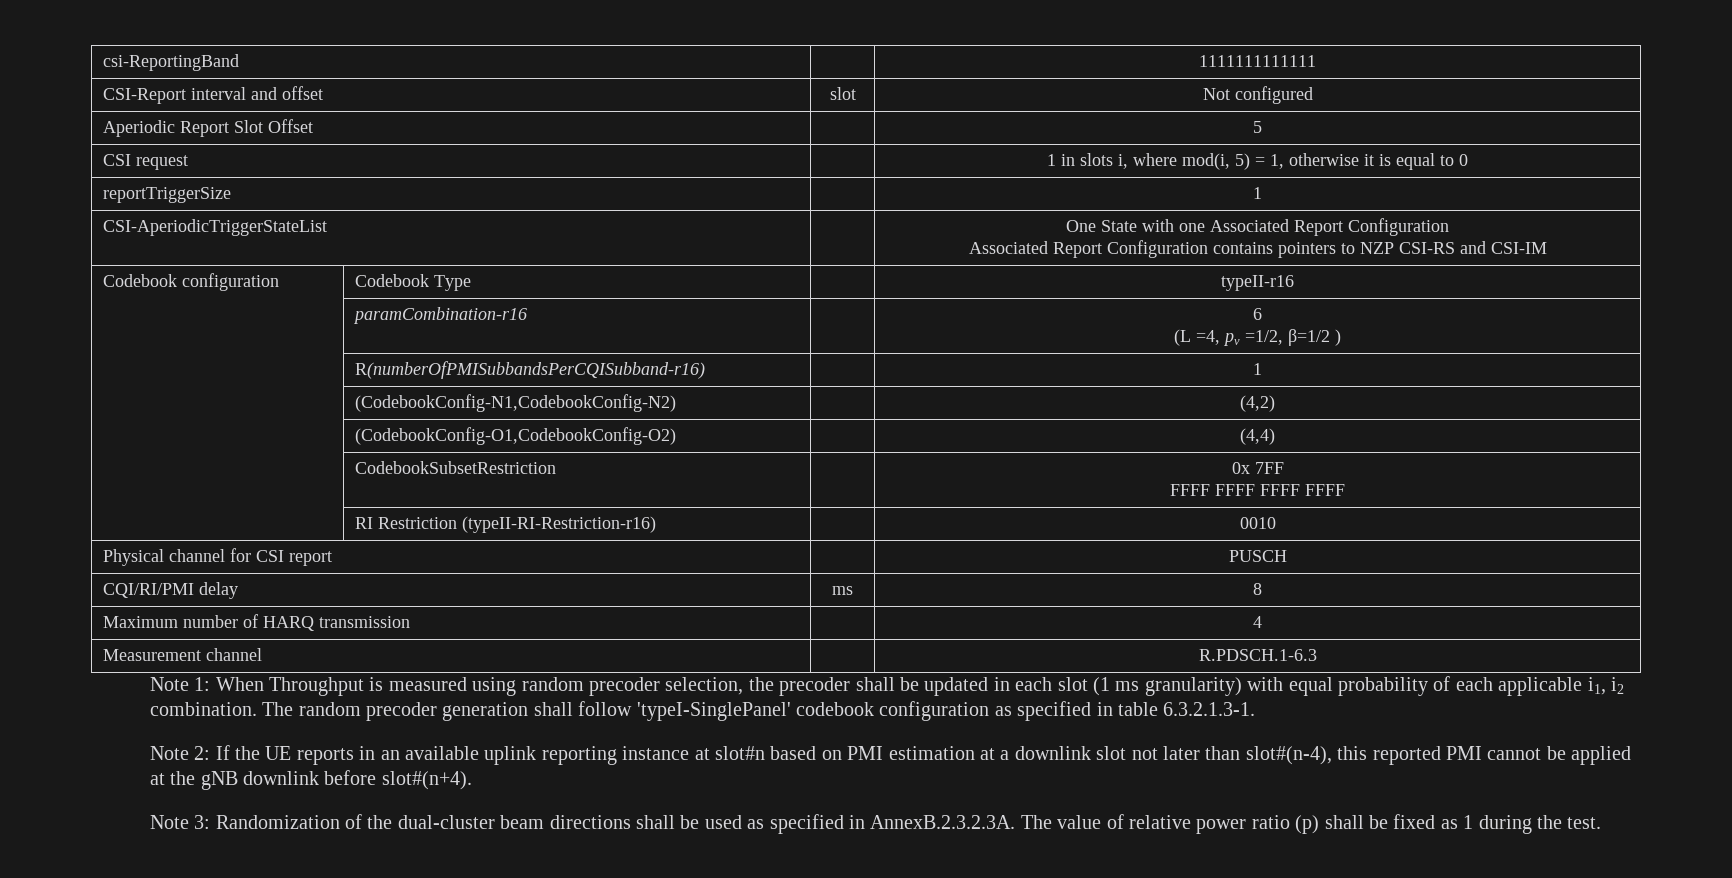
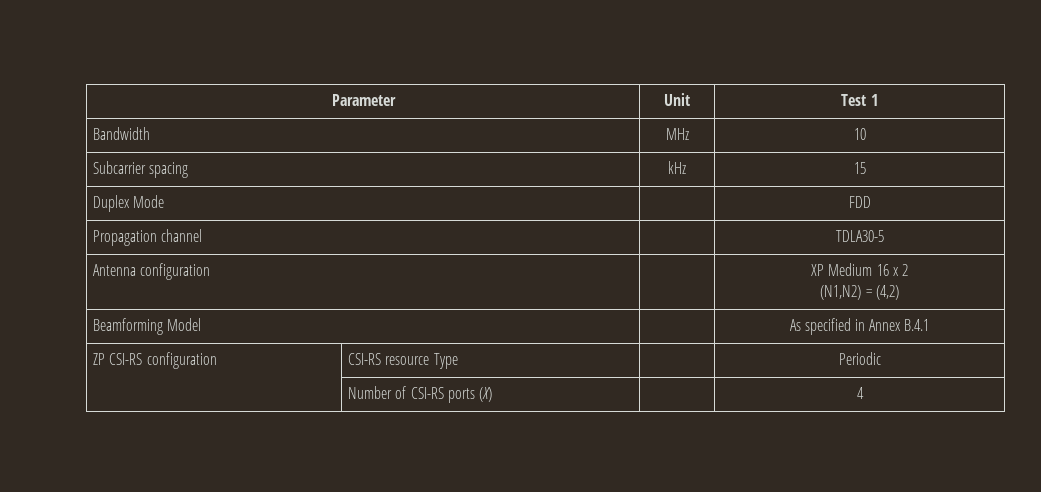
- csi-ReportingBand | | 1111111111111
- CSI-Report interval and offset | slot | Not configured
- Aperiodic Report Slot Offset | | 5
- CSI request | | 1 in slots i, where mod(i, 5) = 1, otherwise it is equal to 0
- reportTriggerSize | | 1
- CSI-AperiodicTriggerStateList | | One State with one Associated Report Configuration
- Associated Report Configuration contains pointers to NZP CSI-RS and CSI-IM
- Codebook configuration | Codebook Type | | typeII-r16
- | paramCombination-r16 | | 6
- (L =4, pν =1/2, β=1/2 )
- | R(numberOfPMISubbandsPerCQISubband-r16) | | 1
- | (CodebookConfig-N1,CodebookConfig-N2) | | (4,2)
- | (CodebookConfig-O1,CodebookConfig-O2) | | (4,4)
- | CodebookSubsetRestriction | | 0x 7FF
- FFFF FFFF FFFF FFFF
- | RI Restriction (typeII-RI-Restriction-r16) | | 0010
- Physical channel for CSI report | | PUSCH
- CQI/RI/PMI delay | ms | 8
- Maximum number of HARQ transmission | | 4
- Measurement channel | | R.PDSCH.1-6.3
- Note 1: When Throughput is measured using random precoder selection, the precoder shall be updated in each slot (1 ms granularity) with equal probability of each applicable i1, i2 combination. The random precoder generation shall follow 'typeI-SinglePanel' codebook configuration as specified in table 6.3.2.1.3-1.
- Note 2: If the UE reports in an available uplink reporting instance at slot#n based on PMI estimation at a downlink slot not later than slot#(n-4), this reported PMI cannot be applied at the gNB downlink before slot#(n+4).
- Note 3: Randomization of the dual-cluster beam directions shall be used as specified in AnnexB.2.3.2.3A. The value of relative power ratio (p) shall be fixed as 1 during the test.
+ Parameter | Unit | Test 1
+ Bandwidth | MHz | 10
+ Subcarrier spacing | kHz | 15
+ Duplex Mode | | FDD
+ Propagation channel | | TDLA30-5
+ Antenna configuration | | XP Medium 16 x 2
+ (N1,N2) = (4,2)
+ Beamforming Model | | As specified in Annex B.4.1
+ ZP CSI-RS configuration | CSI-RS resource Type | | Periodic
+ | Number of CSI-RS ports (X) | | 4

